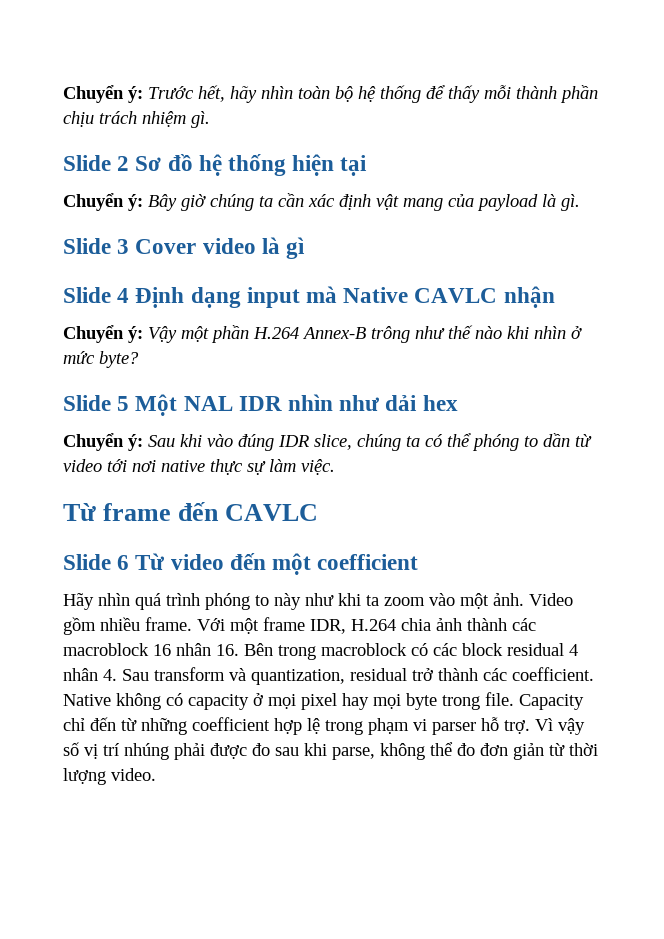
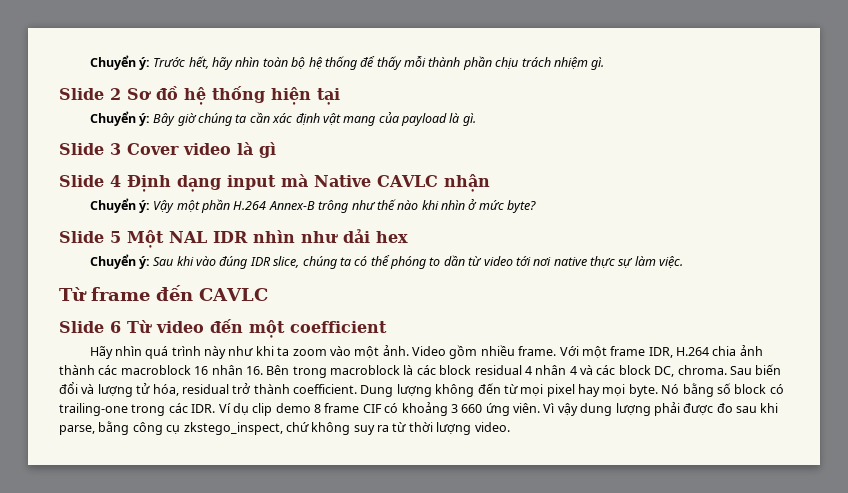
- Hãy nhìn quá trình phóng to này như khi ta zoom vào một ảnh.
+ Hãy nhìn quá trình này như khi ta zoom vào một ảnh.
- Với một frame IDR, H.264 chia ảnh thành các macroblock 16 nhân 16. Bên trong macroblock có các block residual 4 nhân 4. Sau transform và quantization, residual trở thành các coefficient. Native không có capacity ở mọi pixel hay mọi byte trong file. Capacity chỉ đến từ những coefficient hợp lệ trong phạm vi parser hỗ trợ. Vì vậy số vị trí nhúng phải được đo sau khi parse, không thể đo đơn giản từ thời lượng video.
+ Với một frame IDR, H.264 chia ảnh thành các macroblock 16 nhân 16. Bên trong macroblock là các block residual 4 nhân 4 và các block DC, chroma. Sau biến đổi và lượng tử hóa, residual trở thành coefficient. Dung lượng không đến từ mọi pixel hay mọi byte. Nó bằng số block có trailing-one trong các IDR. Ví dụ clip demo 8 frame CIF có khoảng 3 660 ứng viên. Vì vậy dung lượng phải được đo sau khi parse, bằng công cụ zkstego_inspect, chứ không suy ra từ thời lượng video.

